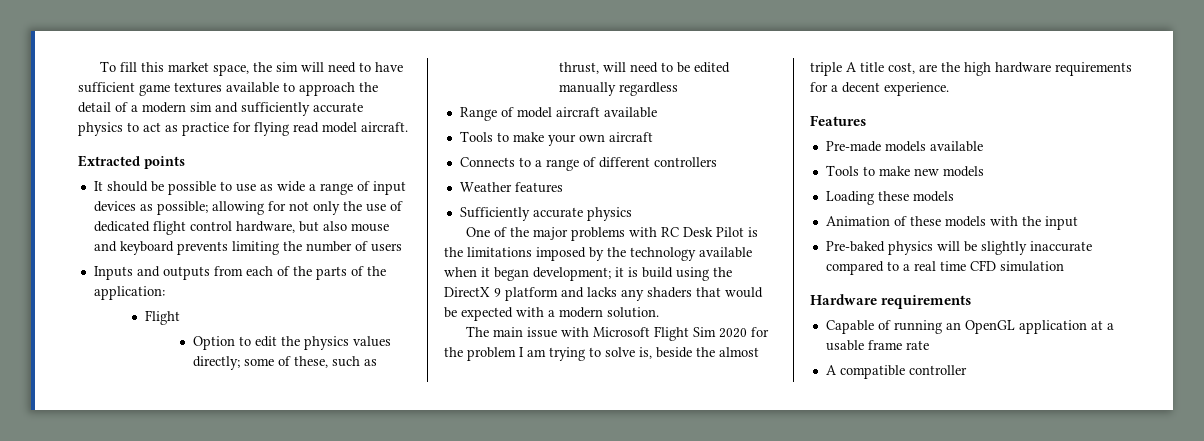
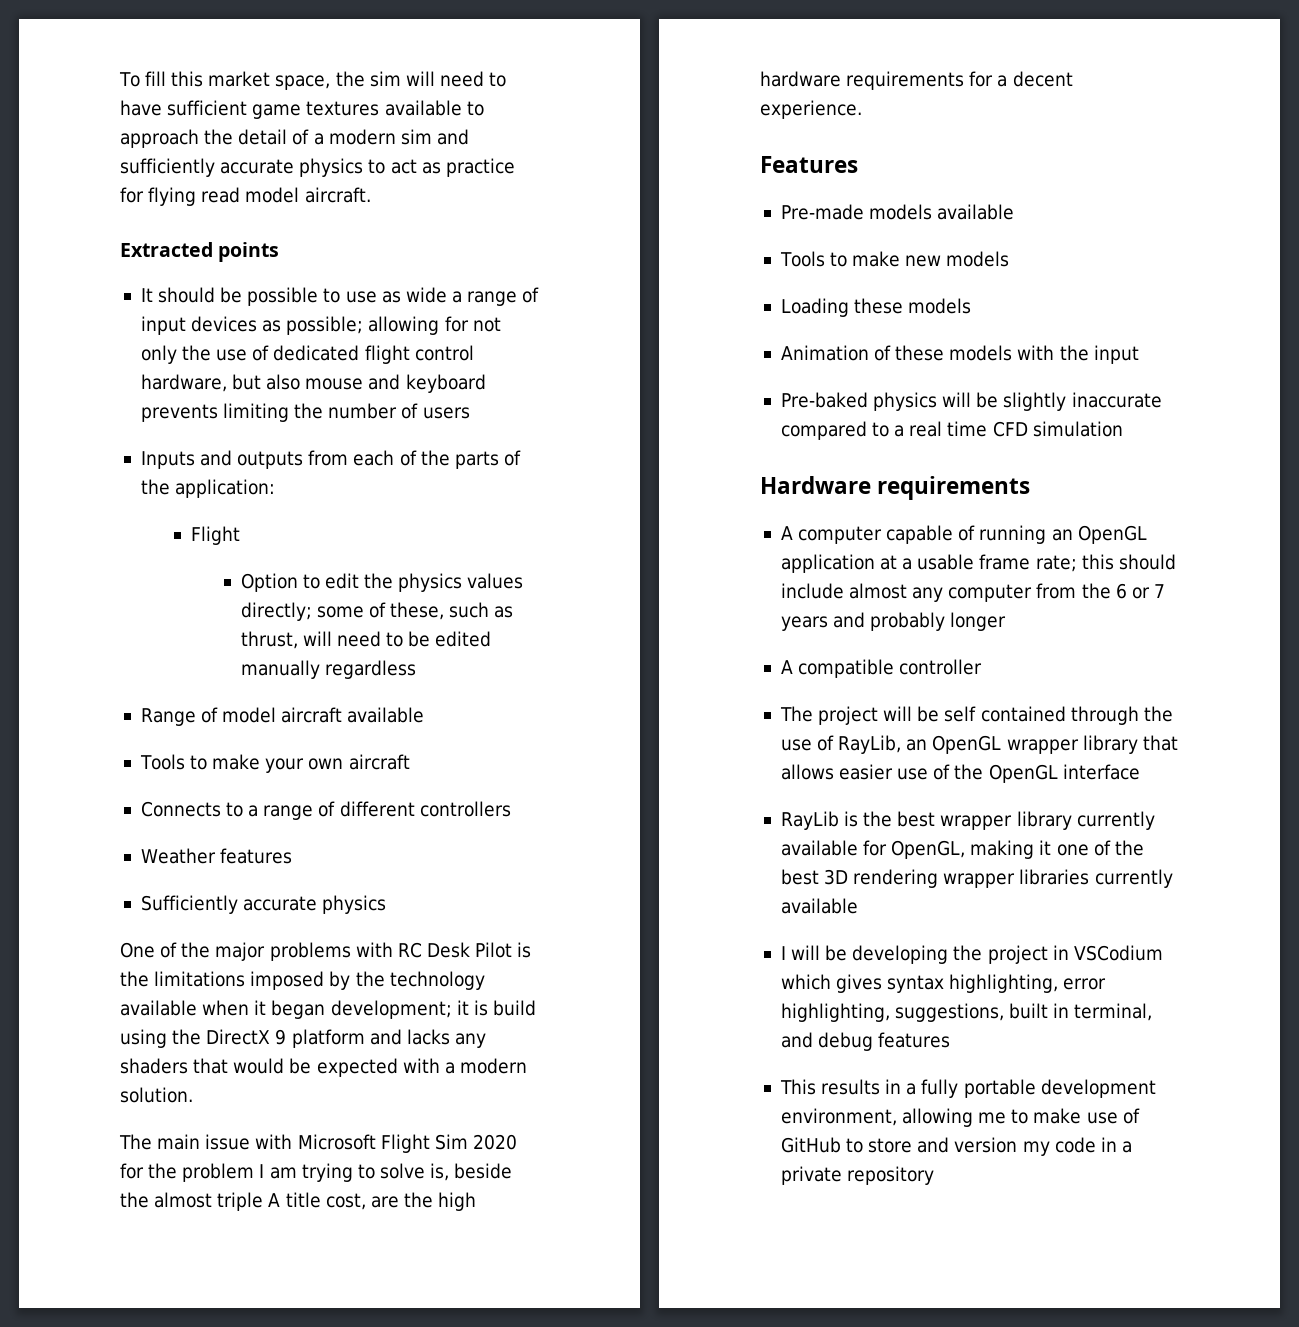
- Capable of running an OpenGL application at a usable frame rate
+ A computer capable of running an OpenGL application at a usable frame rate; this should include almost any computer from the 6 or 7 years and probably longer
  A compatible controller
+ The project will be self contained through the use of RayLib, an OpenGL wrapper library that allows easier use of the OpenGL interface
+ RayLib is the best wrapper library currently available for OpenGL, making it one of the best 3D rendering wrapper libraries currently available
+ I will be developing the project in VSCodium which gives syntax highlighting, error highlighting, suggestions, built in terminal, and debug features
+ This results in a fully portable development environment, allowing me to make use of GitHub to store and version my code in a private repository

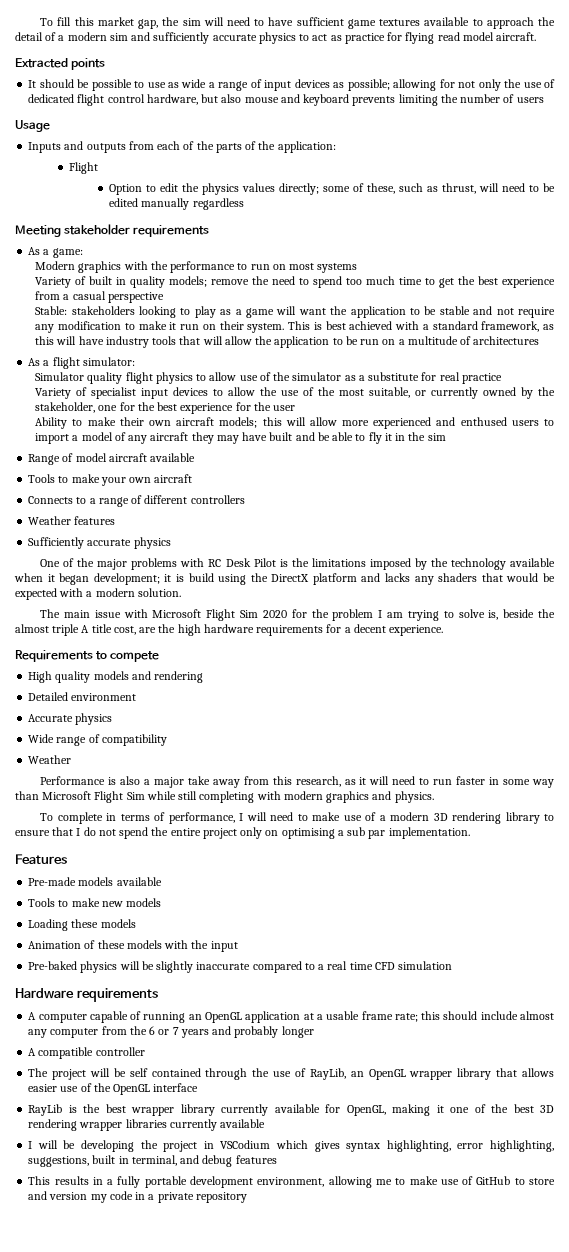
- To fill this market space, the sim will need to have sufficient game textures available to approach the detail of a modern sim and sufficiently accurate physics to act as practice for flying read model aircraft.
+ To fill this market gap, the sim will need to have sufficient game textures available to approach the detail of a modern sim and sufficiently accurate physics to act as practice for flying read model aircraft.
+ Usage
+ Meeting stakeholder requirements
+ As a game:
+ Modern graphics with the performance to run on most systems
+ Variety of built in quality models; remove the need to spend too much time to get the best experience from a casual perspective
+ Stable: stakeholders looking to play as a game will want the application to be stable and not require any modification to make it run on their system. This is best achieved with a standard framework, as this will have industry tools that will allow the application to be run on a multitude of architectures
+ As a flight simulator:
+ Simulator quality flight physics to allow use of the simulator as a substitute for real practice
+ Variety of specialist input devices to allow the use of the most suitable, or currently owned by the stakeholder, one for the best experience for the user
+ Ability to make their own aircraft models; this will allow more experienced and enthused users to import a model of any aircraft they may have built and be able to fly it in the sim
- One of the major problems with RC Desk Pilot is the limitations imposed by the technology available when it began development; it is build using the DirectX 9 platform and lacks any shaders that would be expected with a modern solution.
+ One of the major problems with RC Desk Pilot is the limitations imposed by the technology available when it began development; it is build using the DirectX platform and lacks any shaders that would be expected with a modern solution.
+ Requirements to compete
+ High quality models and rendering
+ Detailed environment
+ Accurate physics
+ Wide range of compatibility
+ Weather
+ Performance is also a major take away from this research, as it will need to run faster in some way than Microsoft Flight Sim while still completing with modern graphics and physics.
+ To complete in terms of performance, I will need to make use of a modern 3D rendering library to ensure that I do not spend the entire project only on optimising a sub par implementation.

